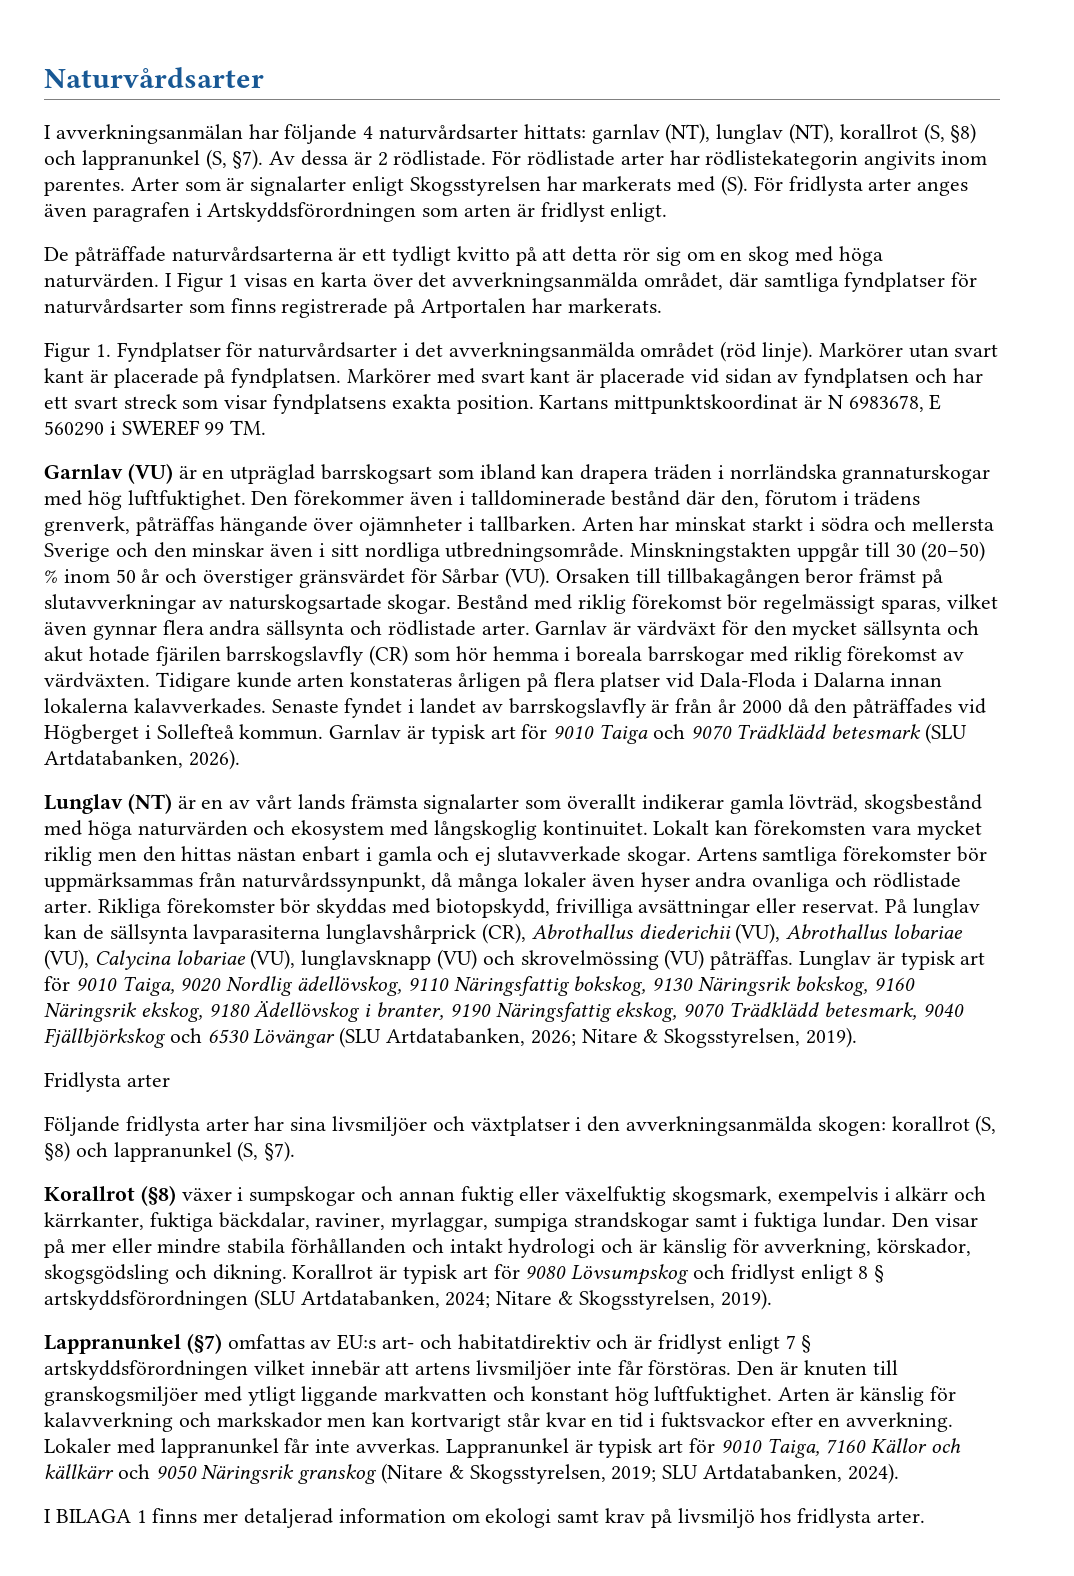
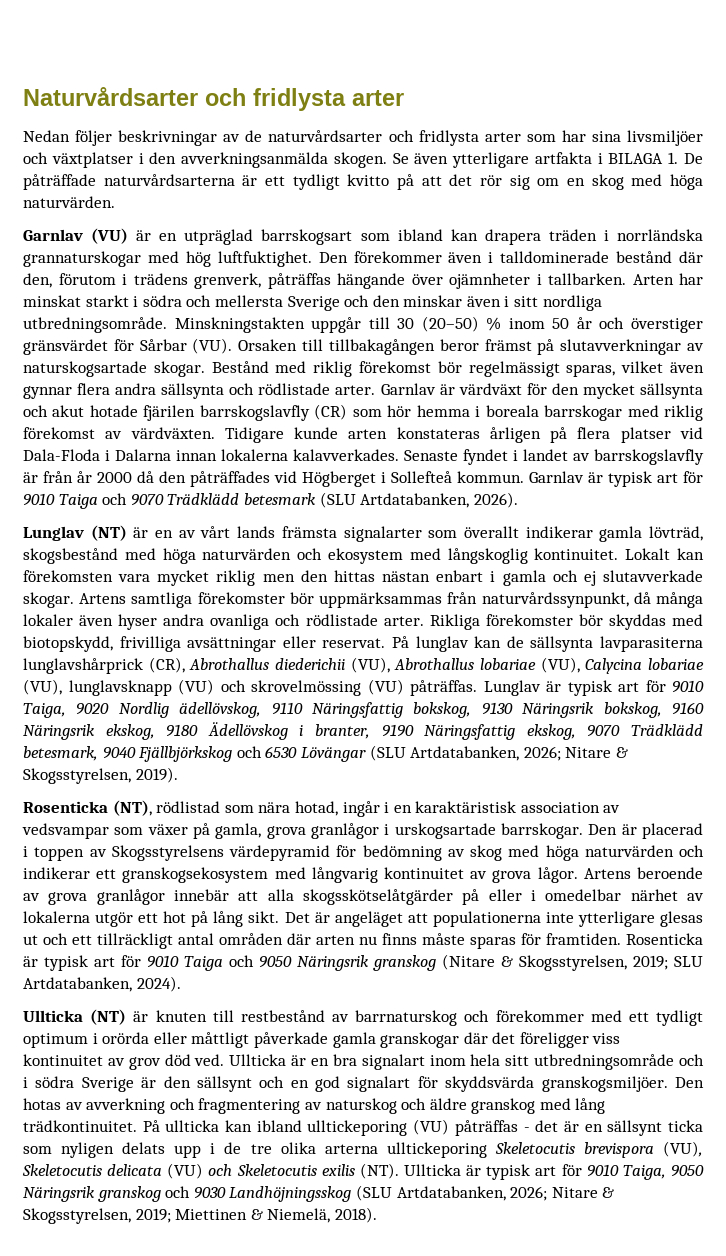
- Naturvårdsarter
- I avverkningsanmälan har följande 4 naturvårdsarter hittats: garnlav (NT), lunglav (NT), korallrot (S, §8) och lappranunkel (S, §7). Av dessa är 2 rödlistade. För rödlistade arter har rödlistekategorin angivits inom parentes. Arter som är signalarter enligt Skogsstyrelsen har markerats med (S). För fridlysta arter anges även paragrafen i Artskyddsförordningen som arten är fridlyst enligt.
- De påträffade naturvårdsarterna är ett tydligt kvitto på att detta rör sig om en skog med höga naturvärden. I Figur 1 visas en karta över det avverkningsanmälda området, där samtliga fyndplatser för naturvårdsarter som finns registrerade på Artportalen har markerats.
- Figur 1. Fyndplatser för naturvårdsarter i det avverkningsanmälda området (röd linje). Markörer utan svart kant är placerade på fyndplatsen. Markörer med svart kant är placerade vid sidan av fyndplatsen och har ett svart streck som visar fyndplatsens exakta position. Kartans mittpunktskoordinat är N 6983678, E 560290 i SWEREF 99 TM.
+ Naturvårdsarter och fridlysta arter
+ Nedan följer beskrivningar av de naturvårdsarter och fridlysta arter som har sina livsmiljöer och växtplatser i den avverkningsanmälda skogen. Se även ytterligare artfakta i BILAGA 1. De påträffade naturvårdsarterna är ett tydligt kvitto på att det rör sig om en skog med höga naturvärden.
- Fridlysta arter
- Följande fridlysta arter har sina livsmiljöer och växtplatser i den avverkningsanmälda skogen: korallrot (S, §8) och lappranunkel (S, §7).
- Korallrot (§8) växer i sumpskogar och annan fuktig eller växelfuktig skogsmark, exempelvis i alkärr och kärrkanter, fuktiga bäckdalar, raviner, myrlaggar, sumpiga strandskogar samt i fuktiga lundar. Den visar på mer eller mindre stabila förhållanden och intakt hydrologi och är känslig för avverkning, körskador, skogsgödsling och dikning. Korallrot är typisk art för 9080 Lövsumpskog och fridlyst enligt 8 § artskyddsförordningen (SLU Artdatabanken, 2024; Nitare & Skogsstyrelsen, 2019).
- Lappranunkel (§7) omfattas av EU:s art- och habitatdirektiv och är fridlyst enligt 7 § artskyddsförordningen vilket innebär att artens livsmiljöer inte får förstöras. Den är knuten till granskogsmiljöer med ytligt liggande markvatten och konstant hög luftfuktighet. Arten är känslig för kalavverkning och markskador men kan kortvarigt står kvar en tid i fuktsvackor efter en avverkning. Lokaler med lappranunkel får inte avverkas. Lappranunkel är typisk art för 9010 Taiga, 7160 Källor och källkärr och 9050 Näringsrik granskog (Nitare & Skogsstyrelsen, 2019; SLU Artdatabanken, 2024).
+ Rosenticka (NT), rödlistad som nära hotad, ingår i en karaktäristisk association av vedsvampar som växer på gamla, grova granlågor i urskogsartade barrskogar. Den är placerad i toppen av Skogsstyrelsens värdepyramid för bedömning av skog med höga naturvärden och indikerar ett granskogsekosystem med långvarig kontinuitet av grova lågor. Artens beroende av grova granlågor innebär att alla skogsskötselåtgärder på eller i omedelbar närhet av lokalerna utgör ett hot på lång sikt. Det är angeläget att populationerna inte ytterligare glesas ut och ett tillräckligt antal områden där arten nu finns måste sparas för framtiden. Rosenticka är typisk art för 9010 Taiga och 9050 Näringsrik granskog (Nitare & Skogsstyrelsen, 2019; SLU Artdatabanken, 2024).
- I BILAGA 1 finns mer detaljerad information om ekologi samt krav på livsmiljö hos fridlysta arter.
+ Ullticka (NT) är knuten till restbestånd av barrnaturskog och förekommer med ett tydligt optimum i orörda eller måttligt påverkade gamla granskogar där det föreligger viss kontinuitet av grov död ved. Ullticka är en bra signalart inom hela sitt utbredningsområde och i södra Sverige är den sällsynt och en god signalart för skyddsvärda granskogsmiljöer. Den hotas av avverkning och fragmentering av naturskog och äldre granskog med lång trädkontinuitet. På ullticka kan ibland ulltickeporing (VU) påträffas - det är en sällsynt ticka som nyligen delats upp i de tre olika arterna ulltickeporing Skeletocutis brevispora (VU), Skeletocutis delicata (VU) och Skeletocutis exilis (NT). Ullticka är typisk art för 9010 Taiga, 9050 Näringsrik granskog och 9030 Landhöjningsskog (SLU Artdatabanken, 2026; Nitare & Skogsstyrelsen, 2019; Miettinen & Niemelä, 2018).

